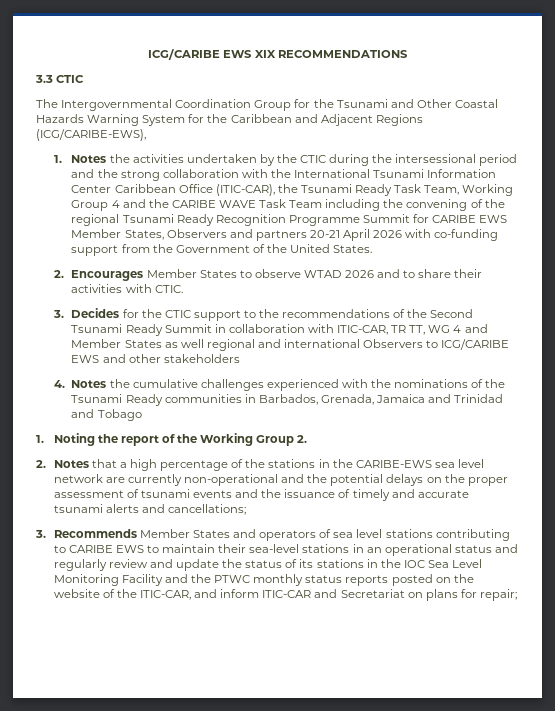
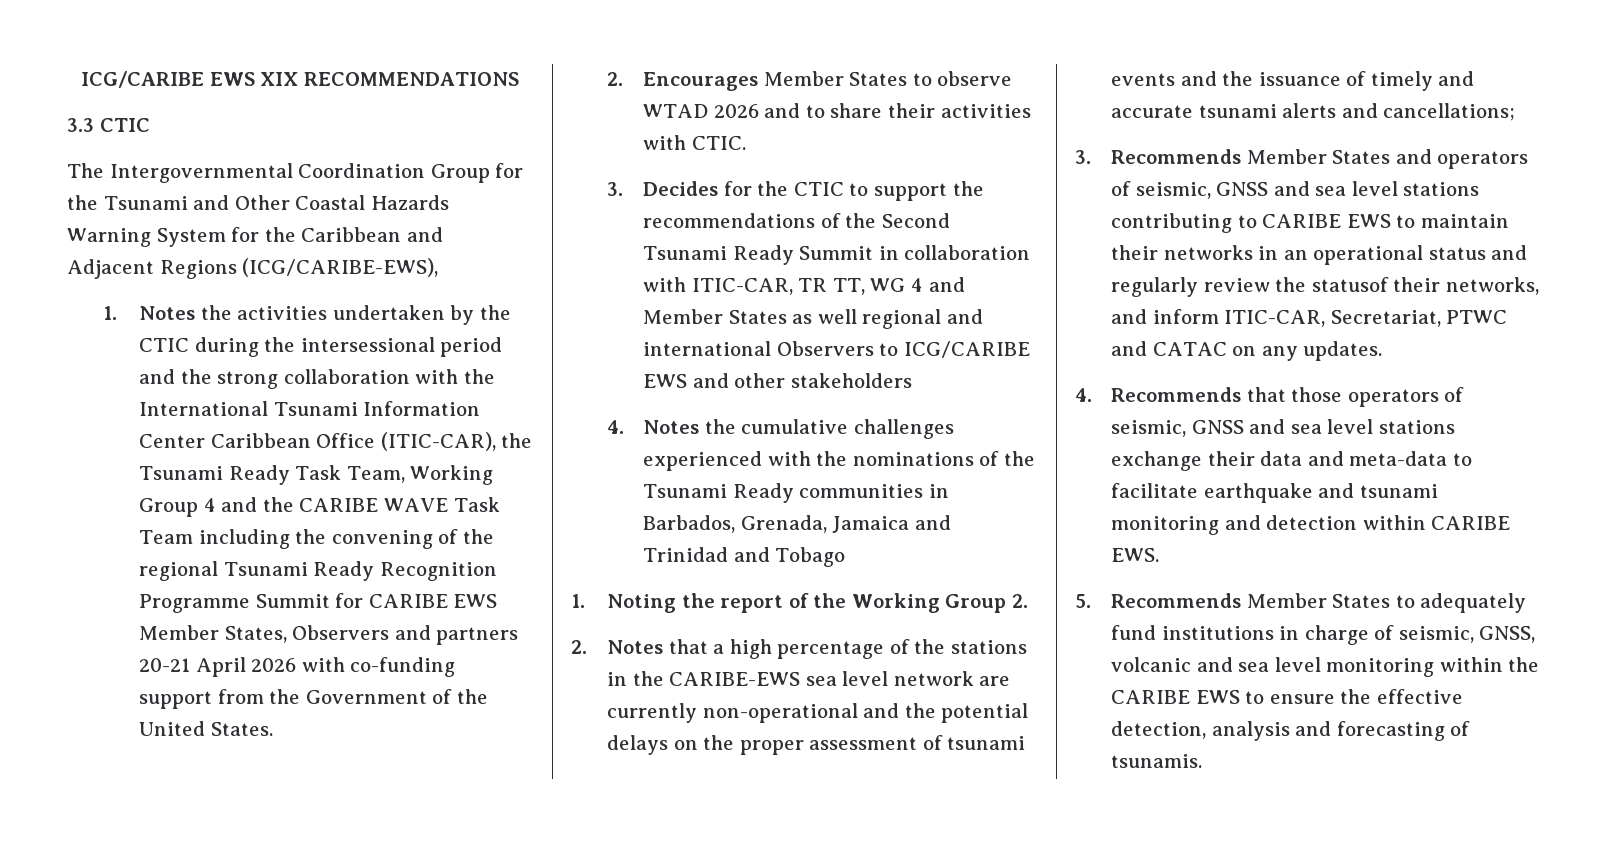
- 3. Decides for the CTIC support to the recommendations of the Second Tsunami Ready Summit in collaboration with ITIC-CAR, TR TT, WG 4 and Member States as well regional and international Observers to ICG/CARIBE EWS and other stakeholders
+ 3. Decides for the CTIC to support the recommendations of the Second Tsunami Ready Summit in collaboration with ITIC-CAR, TR TT, WG 4 and Member States as well regional and international Observers to ICG/CARIBE EWS and other stakeholders
- 3. Recommends Member States and operators of sea level stations contributing to CARIBE EWS to maintain their sea-level stations in an operational status and regularly review and update the status of its stations in the IOC Sea Level Monitoring Facility and the PTWC monthly status reports posted on the website of the ITIC-CAR, and inform ITIC-CAR and Secretariat on plans for repair;
+ 3. Recommends Member States and operators of seismic, GNSS and sea level stations contributing to CARIBE EWS to maintain their networks in an operational status and regularly review the statusof their networks, and inform ITIC-CAR, Secretariat, PTWC and CATAC on any updates.
+ 4. Recommends that those operators of seismic, GNSS and sea level stations exchange their data and meta-data to facilitate earthquake and tsunami monitoring and detection within CARIBE EWS.
+ 5. Recommends Member States to adequately fund institutions in charge of seismic, GNSS, volcanic and sea level monitoring within the CARIBE EWS to ensure the effective detection, analysis and forecasting of tsunamis.

